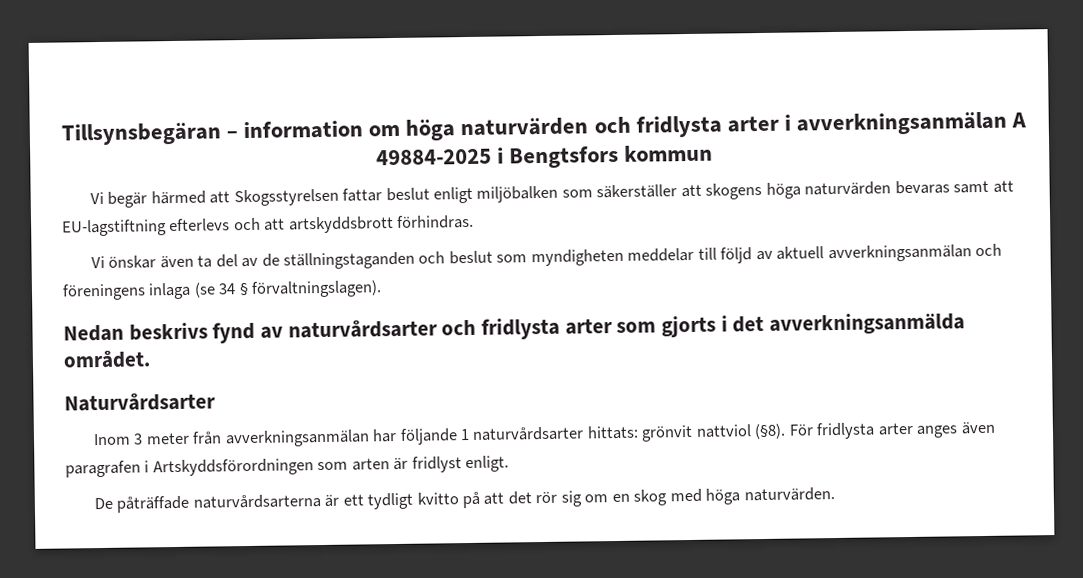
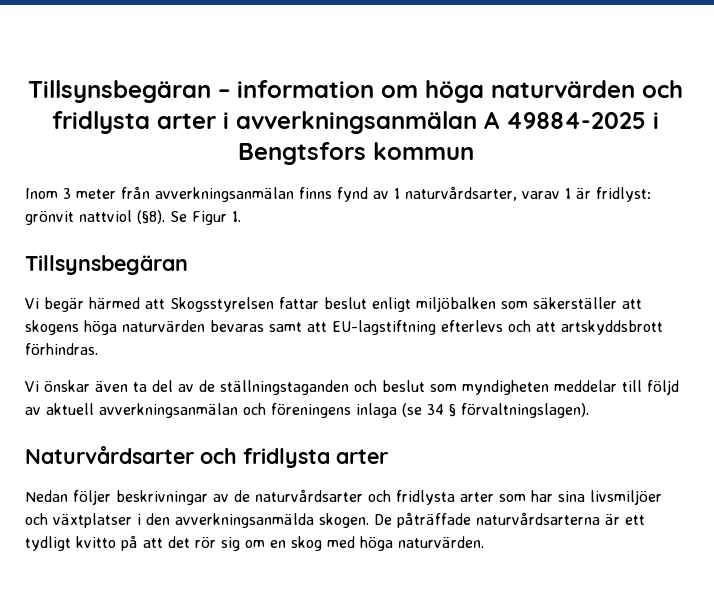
+ Inom 3 meter från avverkningsanmälan finns fynd av 1 naturvårdsarter, varav 1 är fridlyst: grönvit nattviol (§8). Se Figur 1.
+ Tillsynsbegäran
- Nedan beskrivs fynd av naturvårdsarter och fridlysta arter som gjorts i det avverkningsanmälda området.
- Naturvårdsarter
- Inom 3 meter från avverkningsanmälan har följande 1 naturvårdsarter hittats: grönvit nattviol (§8). För fridlysta arter anges även paragrafen i Artskyddsförordningen som arten är fridlyst enligt.
- De påträffade naturvårdsarterna är ett tydligt kvitto på att det rör sig om en skog med höga naturvärden.
+ Naturvårdsarter och fridlysta arter
+ Nedan följer beskrivningar av de naturvårdsarter och fridlysta arter som har sina livsmiljöer och växtplatser i den avverkningsanmälda skogen. De påträffade naturvårdsarterna är ett tydligt kvitto på att det rör sig om en skog med höga naturvärden.

